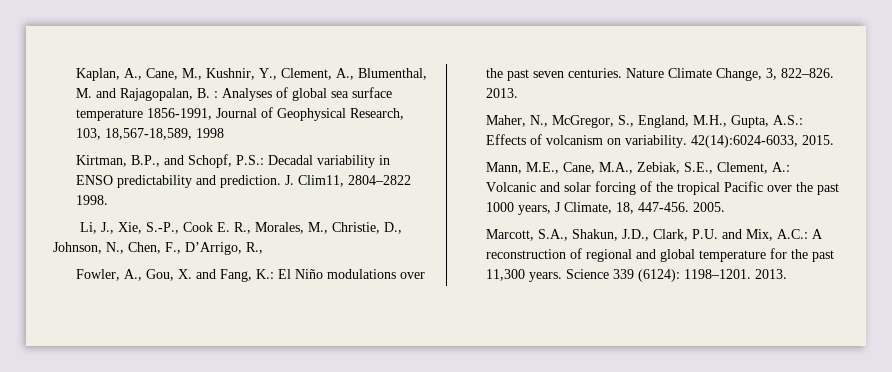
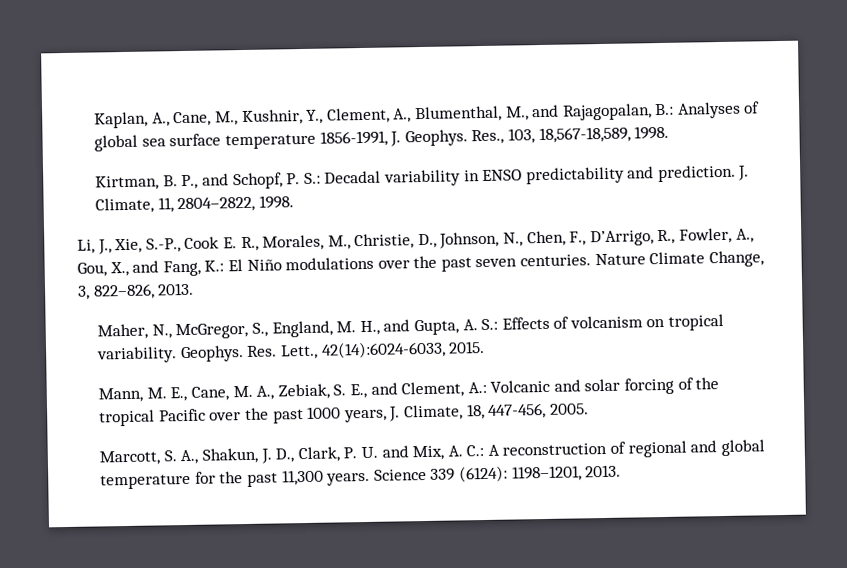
- Kaplan, A., Cane, M., Kushnir, Y., Clement, A., Blumenthal, M. and Rajagopalan, B. : Analyses of global sea surface temperature 1856-1991, Journal of Geophysical Research, 103, 18,567-18,589, 1998
+ Kaplan, A., Cane, M., Kushnir, Y., Clement, A., Blumenthal, M., and Rajagopalan, B.: Analyses of global sea surface temperature 1856-1991, J. Geophys. Res., 103, 18,567-18,589, 1998.
- Kirtman, B.P., and Schopf, P.S.: Decadal variability in ENSO predictability and prediction.
+ Kirtman, B. P., and Schopf, P. S.: Decadal variability in ENSO predictability and prediction.
- J. Clim11, 2804–2822 1998.
+ J. Climate, 11, 2804–2822, 1998.
- Li, J., Xie, S.-P., Cook E. R., Morales, M., Christie, D., Johnson, N., Chen, F., D’Arrigo, R.,
- Fowler, A., Gou, X. and Fang, K.: El Niño modulations over the past seven centuries.
+ Li, J., Xie, S.-P., Cook E. R., Morales, M., Christie, D., Johnson, N., Chen, F., D’Arrigo, R., Fowler, A., Gou, X., and Fang, K.: El Niño modulations over the past seven centuries.
- Nature Climate Change, 3, 822–826. 2013.
+ Nature Climate Change, 3, 822–826, 2013.
- Maher, N., McGregor, S., England, M.H., Gupta, A.S.: Effects of volcanism on variability. 42(14):6024-6033, 2015.
- Mann, M.E., Cane, M.A., Zebiak, S.E., Clement, A.: Volcanic and solar forcing of the tropical Pacific over the past 1000 years, J Climate, 18, 447-456. 2005.
+ Maher, N., McGregor, S., England, M. H., and Gupta, A. S.: Effects of volcanism on tropical variability. Geophys. Res. Lett., 42(14):6024-6033, 2015.
+ Mann, M. E., Cane, M. A., Zebiak, S. E., and Clement, A.: Volcanic and solar forcing of the tropical Pacific over the past 1000 years, J. Climate, 18, 447-456, 2005.
- Marcott, S.A., Shakun, J.D., Clark, P.U. and Mix, A.C.: A reconstruction of regional and global temperature for the past 11,300 years.
+ Marcott, S. A., Shakun, J. D., Clark, P. U. and Mix, A. C.: A reconstruction of regional and global temperature for the past 11,300 years.
- Science 339 (6124): 1198–1201. 2013.
+ Science 339 (6124): 1198–1201, 2013.

